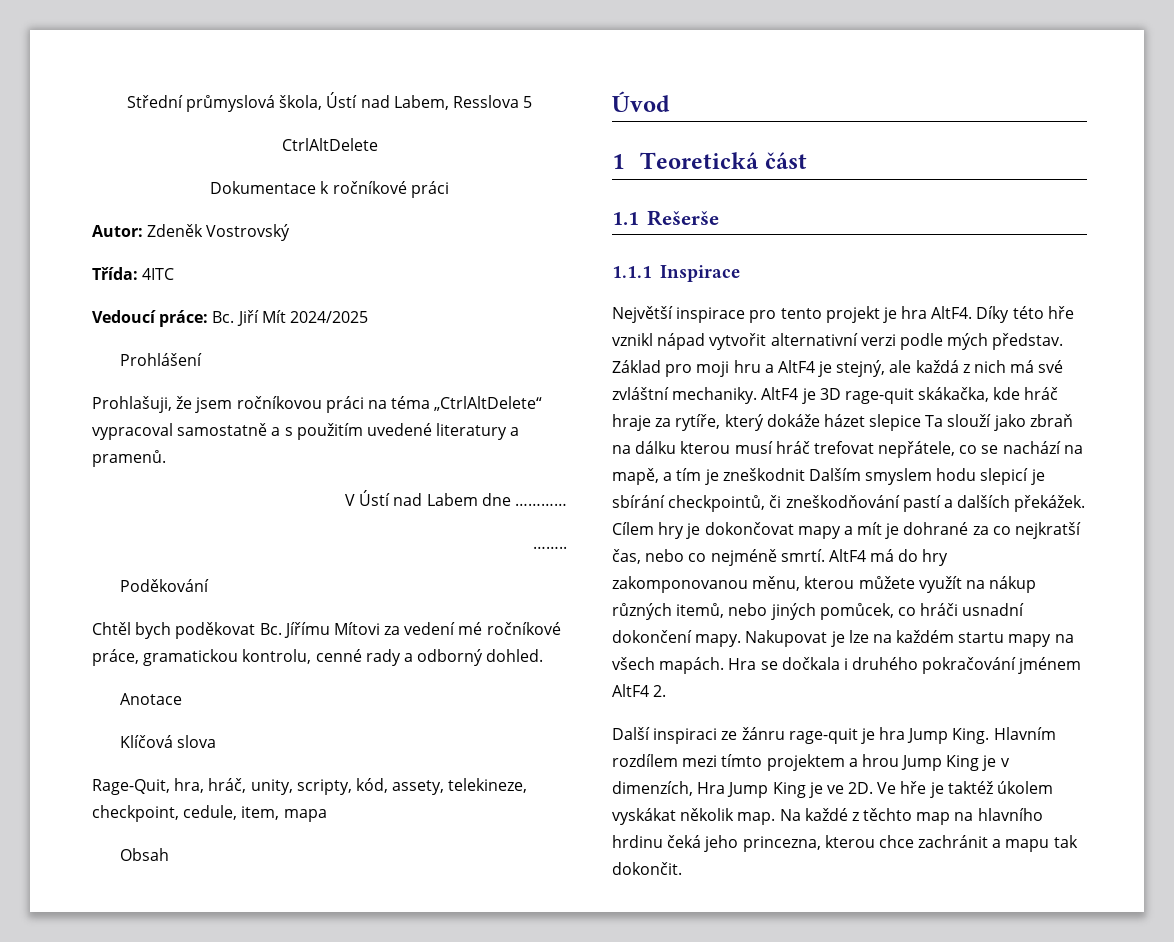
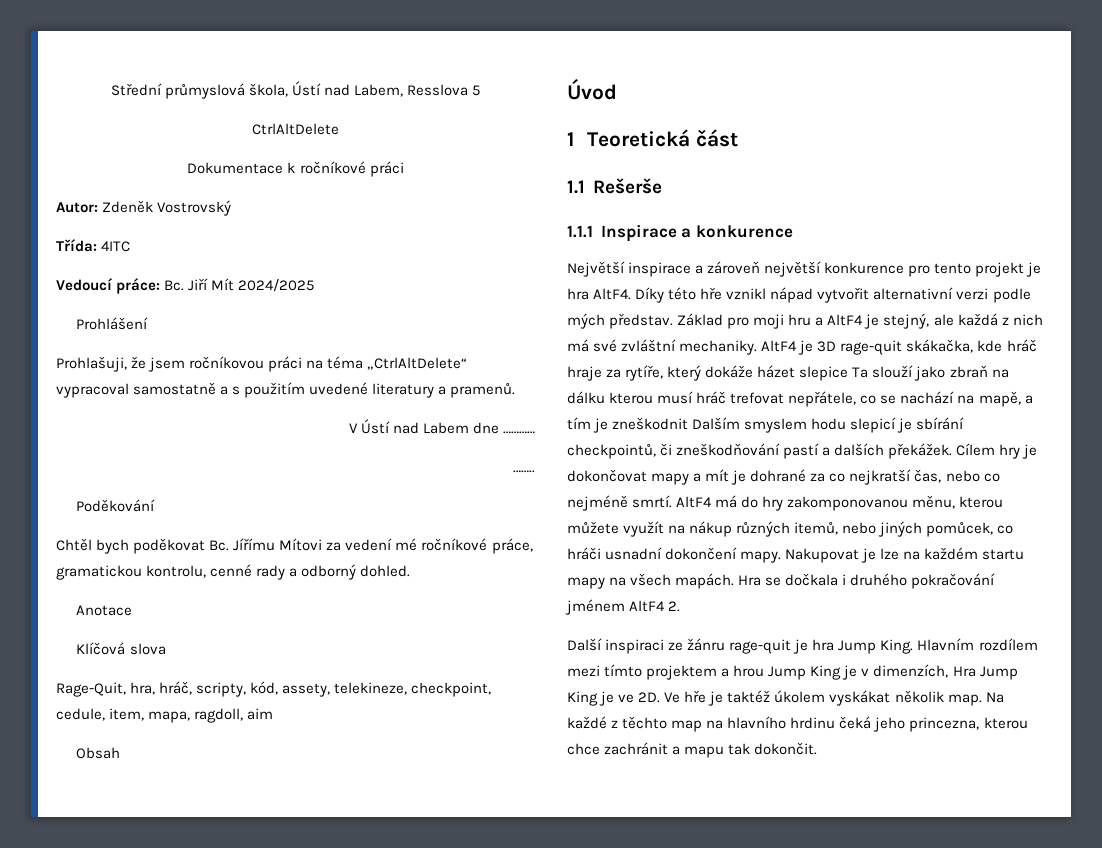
- Rage-Quit, hra, hráč, unity, scripty, kód, assety, telekineze, checkpoint, cedule, item, mapa
+ Rage-Quit, hra, hráč, scripty, kód, assety, telekineze, checkpoint, cedule, item, mapa, ragdoll, aim
- 1.1.1 Inspirace
+ 1.1.1 Inspirace a konkurence
- Největší inspirace pro tento projekt je hra AltF4.
+ Největší inspirace a zároveň největší konkurence pro tento projekt je hra AltF4.

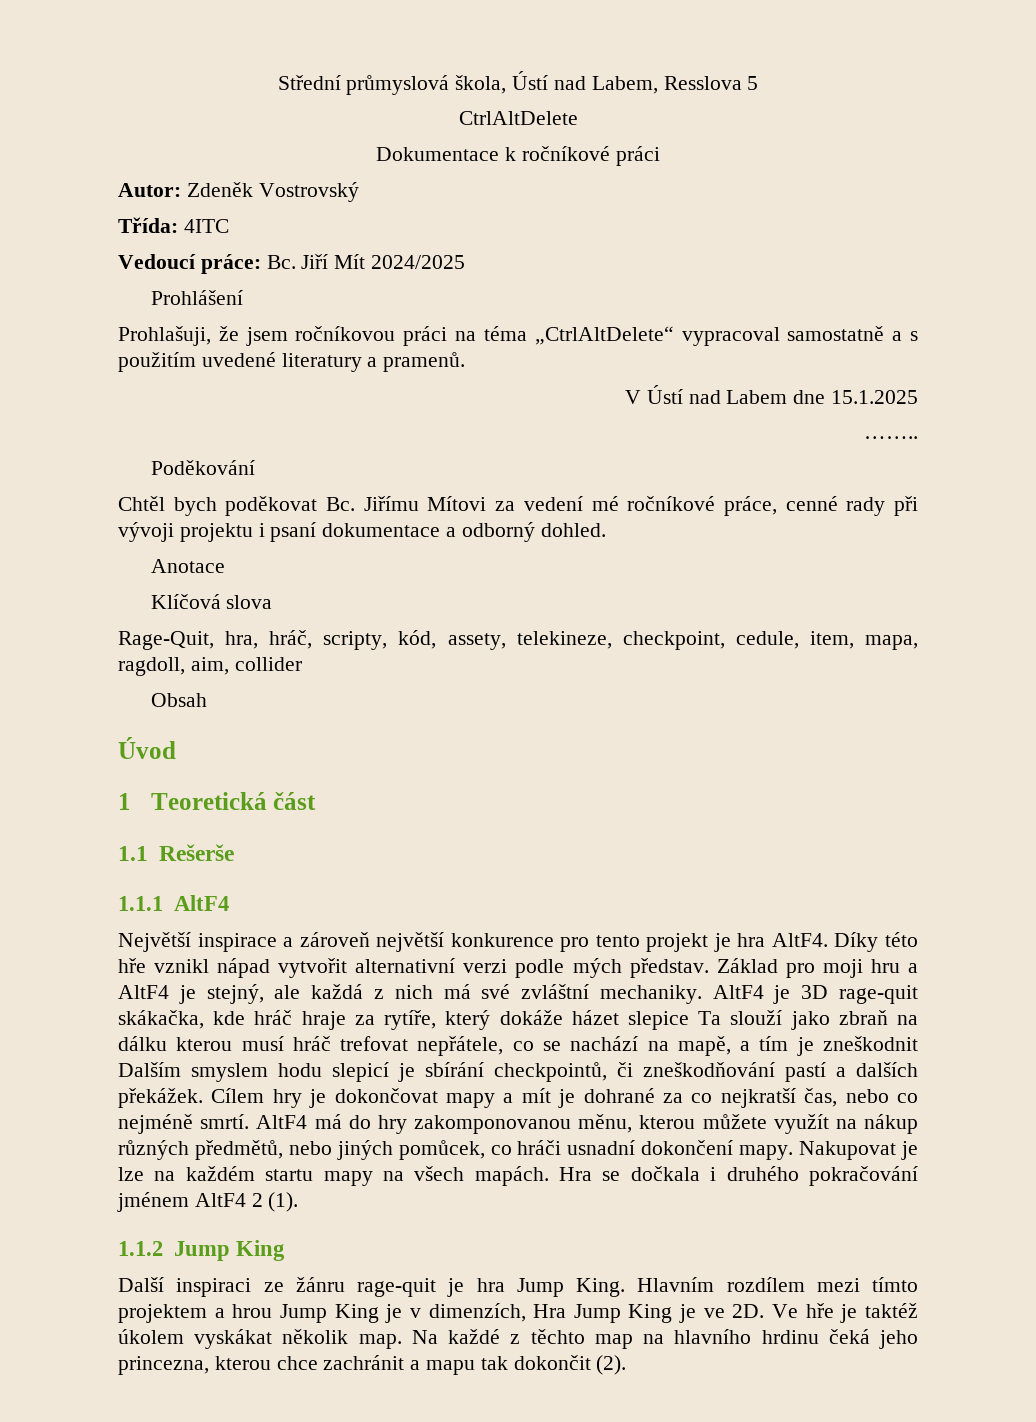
- V Ústí nad Labem dne …………
+ V Ústí nad Labem dne 15.1.2025
- Chtěl bych poděkovat Bc. Jířímu Mítovi za vedení mé ročníkové práce, gramatickou kontrolu, cenné rady a odborný dohled.
+ Chtěl bych poděkovat Bc. Jiřímu Mítovi za vedení mé ročníkové práce, cenné rady při vývoji projektu i psaní dokumentace a odborný dohled.
- Rage-Quit, hra, hráč, scripty, kód, assety, telekineze, checkpoint, cedule, item, mapa, ragdoll, aim
+ Rage-Quit, hra, hráč, scripty, kód, assety, telekineze, checkpoint, cedule, item, mapa, ragdoll, aim, collider
- 1.1.1 Inspirace a konkurence
+ 1.1.1 AltF4
- AltF4 má do hry zakomponovanou měnu, kterou můžete využít na nákup různých itemů, nebo jiných pomůcek, co hráči usnadní dokončení mapy.
+ AltF4 má do hry zakomponovanou měnu, kterou můžete využít na nákup různých předmětů, nebo jiných pomůcek, co hráči usnadní dokončení mapy.
- Hra se dočkala i druhého pokračování jménem AltF4 2.
+ Hra se dočkala i druhého pokračování jménem AltF4 2 (1).
+ 1.1.2 Jump King
- Na každé z těchto map na hlavního hrdinu čeká jeho princezna, kterou chce zachránit a mapu tak dokončit.
+ Na každé z těchto map na hlavního hrdinu čeká jeho princezna, kterou chce zachránit a mapu tak dokončit (2).

